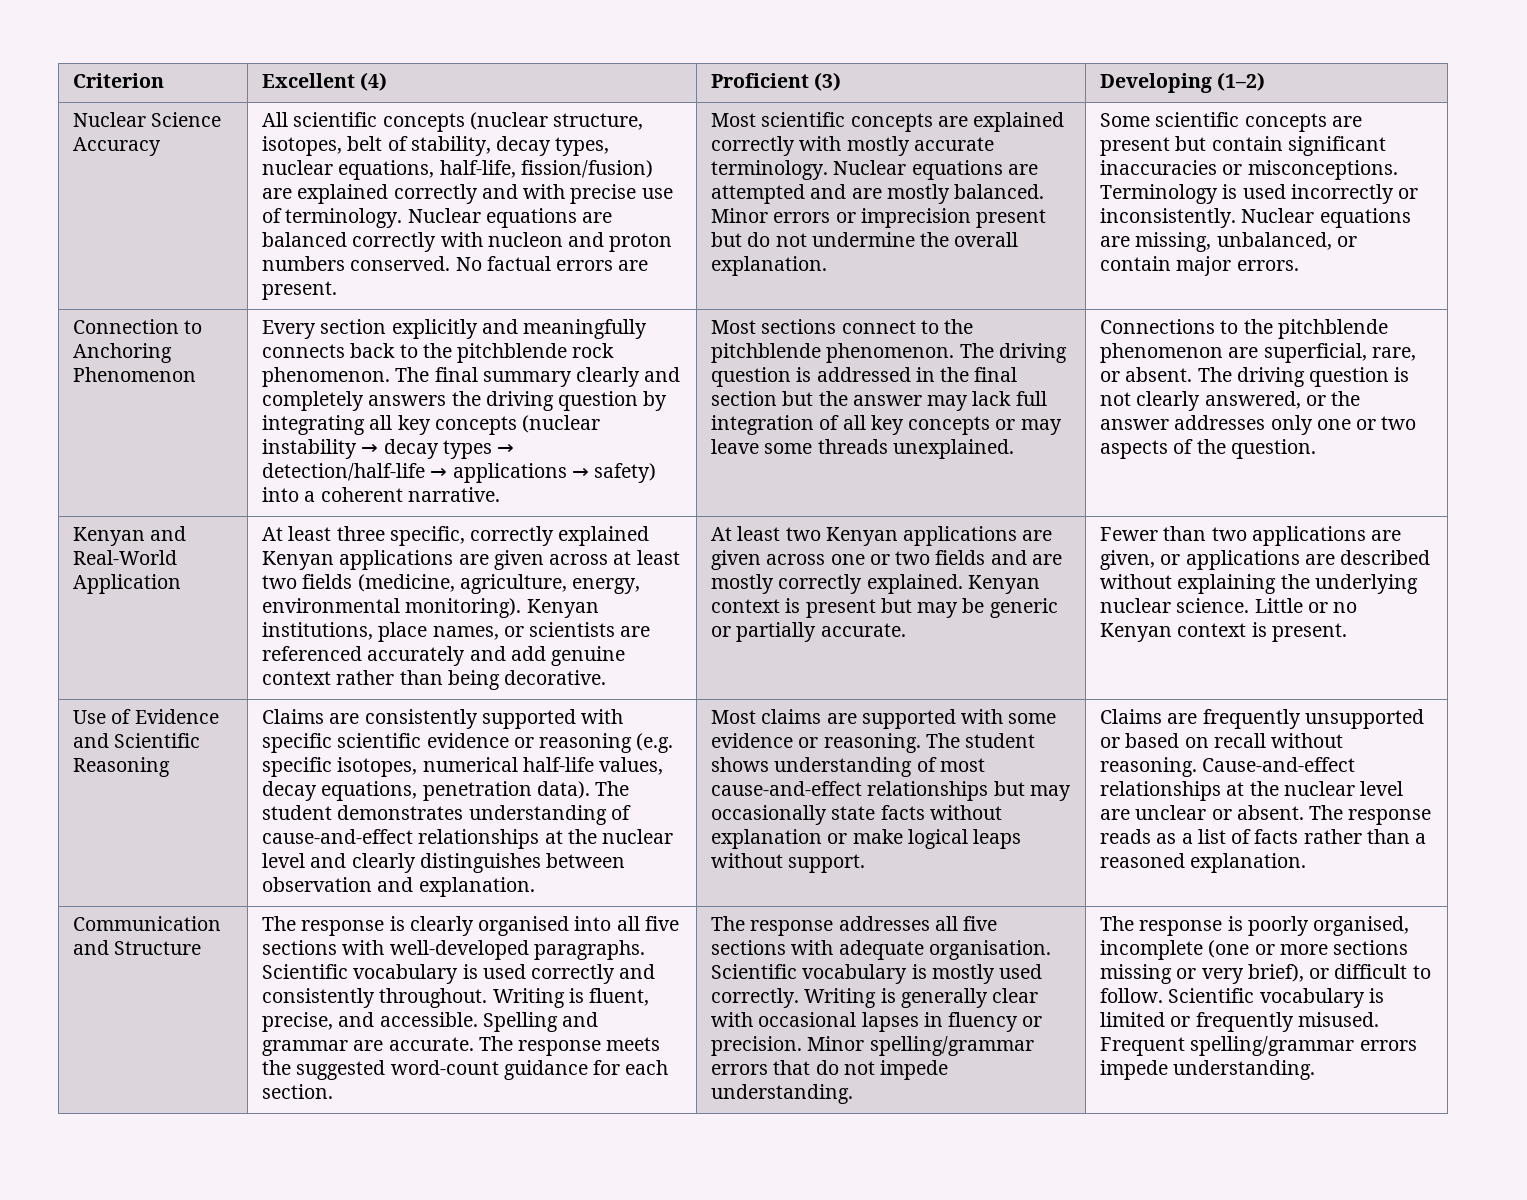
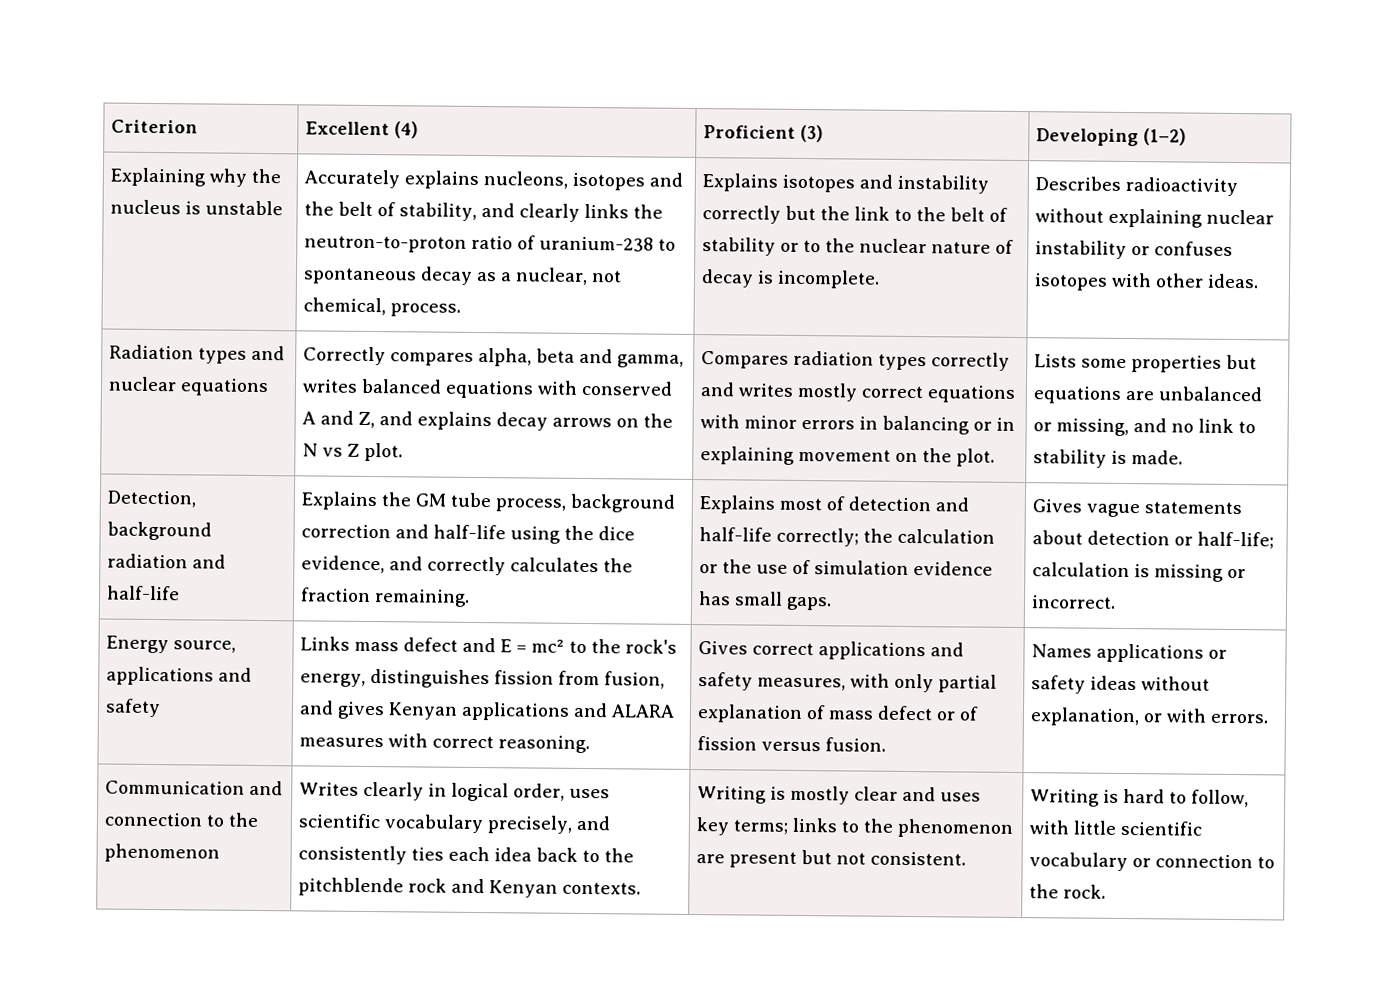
- Nuclear Science Accuracy | All scientific concepts (nuclear structure, isotopes, belt of stability, decay types, nuclear equations, half-life, fission/fusion) are explained correctly and with precise use of terminology. Nuclear equations are balanced correctly with nucleon and proton numbers conserved. No factual errors are present. | Most scientific concepts are explained correctly with mostly accurate terminology. Nuclear equations are attempted and are mostly balanced. Minor errors or imprecision present but do not undermine the overall explanation. | Some scientific concepts are present but contain significant inaccuracies or misconceptions. Terminology is used incorrectly or inconsistently. Nuclear equations are missing, unbalanced, or contain major errors.
- Connection to Anchoring Phenomenon | Every section explicitly and meaningfully connects back to the pitchblende rock phenomenon. The final summary clearly and completely answers the driving question by integrating all key concepts (nuclear instability → decay types → detection/half-life → applications → safety) into a coherent narrative. | Most sections connect to the pitchblende phenomenon. The driving question is addressed in the final section but the answer may lack full integration of all key concepts or may leave some threads unexplained. | Connections to the pitchblende phenomenon are superficial, rare, or absent. The driving question is not clearly answered, or the answer addresses only one or two aspects of the question.
- Kenyan and Real-World Application | At least three specific, correctly explained Kenyan applications are given across at least two fields (medicine, agriculture, energy, environmental monitoring). Kenyan institutions, place names, or scientists are referenced accurately and add genuine context rather than being decorative. | At least two Kenyan applications are given across one or two fields and are mostly correctly explained. Kenyan context is present but may be generic or partially accurate. | Fewer than two applications are given, or applications are described without explaining the underlying nuclear science. Little or no Kenyan context is present.
- Use of Evidence and Scientific Reasoning | Claims are consistently supported with specific scientific evidence or reasoning (e.g. specific isotopes, numerical half-life values, decay equations, penetration data). The student demonstrates understanding of cause-and-effect relationships at the nuclear level and clearly distinguishes between observation and explanation. | Most claims are supported with some evidence or reasoning. The student shows understanding of most cause-and-effect relationships but may occasionally state facts without explanation or make logical leaps without support. | Claims are frequently unsupported or based on recall without reasoning. Cause-and-effect relationships at the nuclear level are unclear or absent. The response reads as a list of facts rather than a reasoned explanation.
- Communication and Structure | The response is clearly organised into all five sections with well-developed paragraphs. Scientific vocabulary is used correctly and consistently throughout. Writing is fluent, precise, and accessible. Spelling and grammar are accurate. The response meets the suggested word-count guidance for each section. | The response addresses all five sections with adequate organisation. Scientific vocabulary is mostly used correctly. Writing is generally clear with occasional lapses in fluency or precision. Minor spelling/grammar errors that do not impede understanding. | The response is poorly organised, incomplete (one or more sections missing or very brief), or difficult to follow. Scientific vocabulary is limited or frequently misused. Frequent spelling/grammar errors impede understanding.
+ Explaining why the nucleus is unstable | Accurately explains nucleons, isotopes and the belt of stability, and clearly links the neutron-to-proton ratio of uranium-238 to spontaneous decay as a nuclear, not chemical, process. | Explains isotopes and instability correctly but the link to the belt of stability or to the nuclear nature of decay is incomplete. | Describes radioactivity without explaining nuclear instability or confuses isotopes with other ideas.
+ Radiation types and nuclear equations | Correctly compares alpha, beta and gamma, writes balanced equations with conserved A and Z, and explains decay arrows on the N vs Z plot. | Compares radiation types correctly and writes mostly correct equations with minor errors in balancing or in explaining movement on the plot. | Lists some properties but equations are unbalanced or missing, and no link to stability is made.
+ Detection, background radiation and half-life | Explains the GM tube process, background correction and half-life using the dice evidence, and correctly calculates the fraction remaining. | Explains most of detection and half-life correctly; the calculation or the use of simulation evidence has small gaps. | Gives vague statements about detection or half-life; calculation is missing or incorrect.
+ Energy source, applications and safety | Links mass defect and E = mc² to the rock's energy, distinguishes fission from fusion, and gives Kenyan applications and ALARA measures with correct reasoning. | Gives correct applications and safety measures, with only partial explanation of mass defect or of fission versus fusion. | Names applications or safety ideas without explanation, or with errors.
+ Communication and connection to the phenomenon | Writes clearly in logical order, uses scientific vocabulary precisely, and consistently ties each idea back to the pitchblende rock and Kenyan contexts. | Writing is mostly clear and uses key terms; links to the phenomenon are present but not consistent. | Writing is hard to follow, with little scientific vocabulary or connection to the rock.

